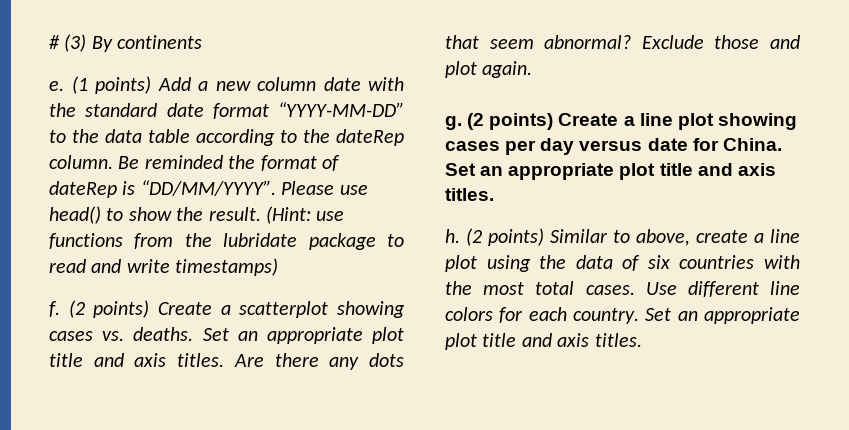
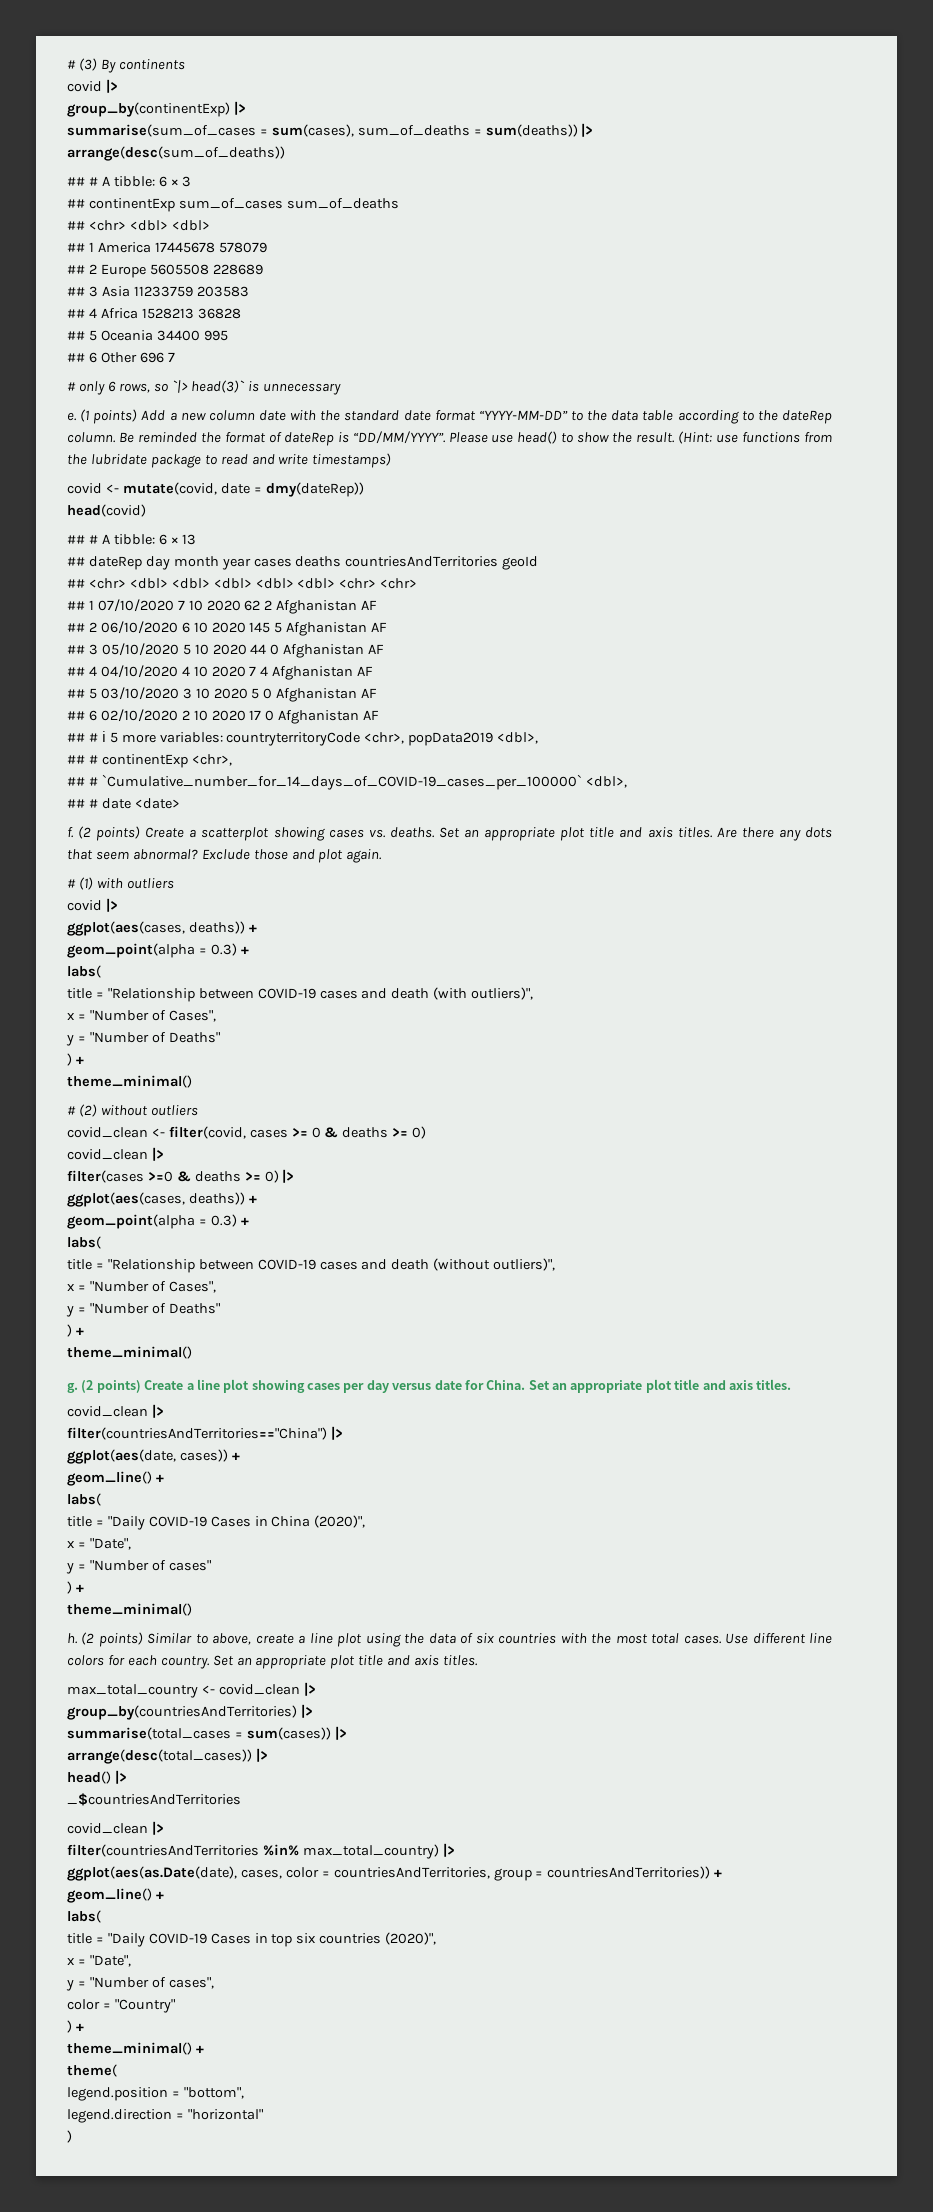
  # (3) By continents
+ covid |>
+ group_by(continentExp) |>
+ summarise(sum_of_cases = sum(cases), sum_of_deaths = sum(deaths)) |>
+ arrange(desc(sum_of_deaths))
+ ## # A tibble: 6 × 3
+ ## continentExp sum_of_cases sum_of_deaths
+ ## <chr> <dbl> <dbl>
+ ## 1 America 17445678 578079
+ ## 2 Europe 5605508 228689
+ ## 3 Asia 11233759 203583
+ ## 4 Africa 1528213 36828
+ ## 5 Oceania 34400 995
+ ## 6 Other 696 7
+ # only 6 rows, so `|> head(3)` is unnecessary
+ covid <- mutate(covid, date = dmy(dateRep))
+ head(covid)
+ ## # A tibble: 6 × 13
+ ## dateRep day month year cases deaths countriesAndTerritories geoId
+ ## <chr> <dbl> <dbl> <dbl> <dbl> <dbl> <chr> <chr>
+ ## 1 07/10/2020 7 10 2020 62 2 Afghanistan AF
+ ## 2 06/10/2020 6 10 2020 145 5 Afghanistan AF
+ ## 3 05/10/2020 5 10 2020 44 0 Afghanistan AF
+ ## 4 04/10/2020 4 10 2020 7 4 Afghanistan AF
+ ## 5 03/10/2020 3 10 2020 5 0 Afghanistan AF
+ ## 6 02/10/2020 2 10 2020 17 0 Afghanistan AF
+ ## # ℹ 5 more variables: countryterritoryCode <chr>, popData2019 <dbl>,
+ ## # continentExp <chr>,
+ ## # `Cumulative_number_for_14_days_of_COVID-19_cases_per_100000` <dbl>,
+ ## # date <date>
+ # (1) with outliers
+ covid |>
+ ggplot(aes(cases, deaths)) +
+ geom_point(alpha = 0.3) +
+ labs(
+ title = "Relationship between COVID-19 cases and death (with outliers)",
+ x = "Number of Cases",
+ y = "Number of Deaths"
+ ) +
+ theme_minimal()
+ # (2) without outliers
+ covid_clean <- filter(covid, cases >= 0 & deaths >= 0)
+ covid_clean |>
+ filter(cases >=0 & deaths >= 0) |>
+ ggplot(aes(cases, deaths)) +
+ geom_point(alpha = 0.3) +
+ labs(
+ title = "Relationship between COVID-19 cases and death (without outliers)",
+ x = "Number of Cases",
+ y = "Number of Deaths"
+ ) +
+ theme_minimal()
  (2 points) Create a line plot showing cases per day versus date for China. Set an appropriate plot title and axis titles.
+ covid_clean |>
+ filter(countriesAndTerritories=="China") |>
+ ggplot(aes(date, cases)) +
+ geom_line() +
+ labs(
+ title = "Daily COVID-19 Cases in China (2020)",
+ x = "Date",
+ y = "Number of cases"
+ ) +
+ theme_minimal()
+ max_total_country <- covid_clean |>
+ group_by(countriesAndTerritories) |>
+ summarise(total_cases = sum(cases)) |>
+ arrange(desc(total_cases)) |>
+ head() |>
+ _$countriesAndTerritories
+ covid_clean |>
+ filter(countriesAndTerritories %in% max_total_country) |>
+ ggplot(aes(as.Date(date), cases, color = countriesAndTerritories, group = countriesAndTerritories)) +
+ geom_line() +
+ labs(
+ title = "Daily COVID-19 Cases in top six countries (2020)",
+ x = "Date",
+ y = "Number of cases",
+ color = "Country"
+ ) +
+ theme_minimal() +
+ theme(
+ legend.position = "bottom",
+ legend.direction = "horizontal"
+ )

